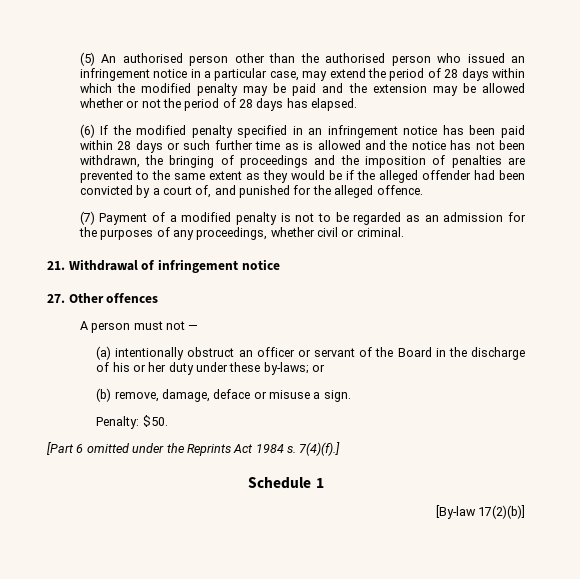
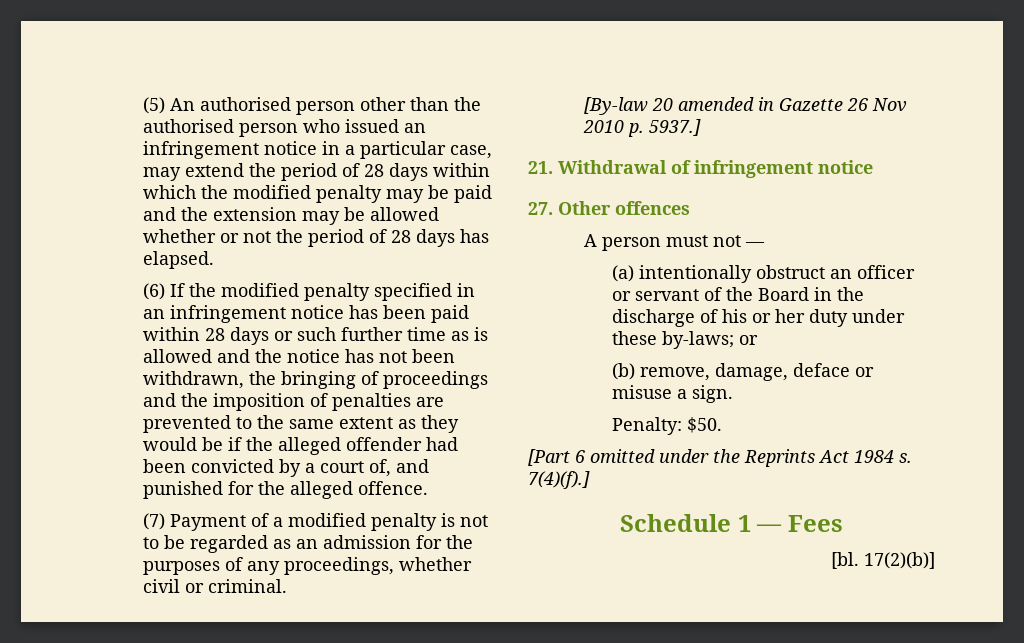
+ [By-law 20 amended in Gazette 26 Nov 2010 p. 5937.]
- Schedule 1
- [By-law 17(2)(b)]
+ Schedule 1 — Fees
+ [bl. 17(2)(b)]

